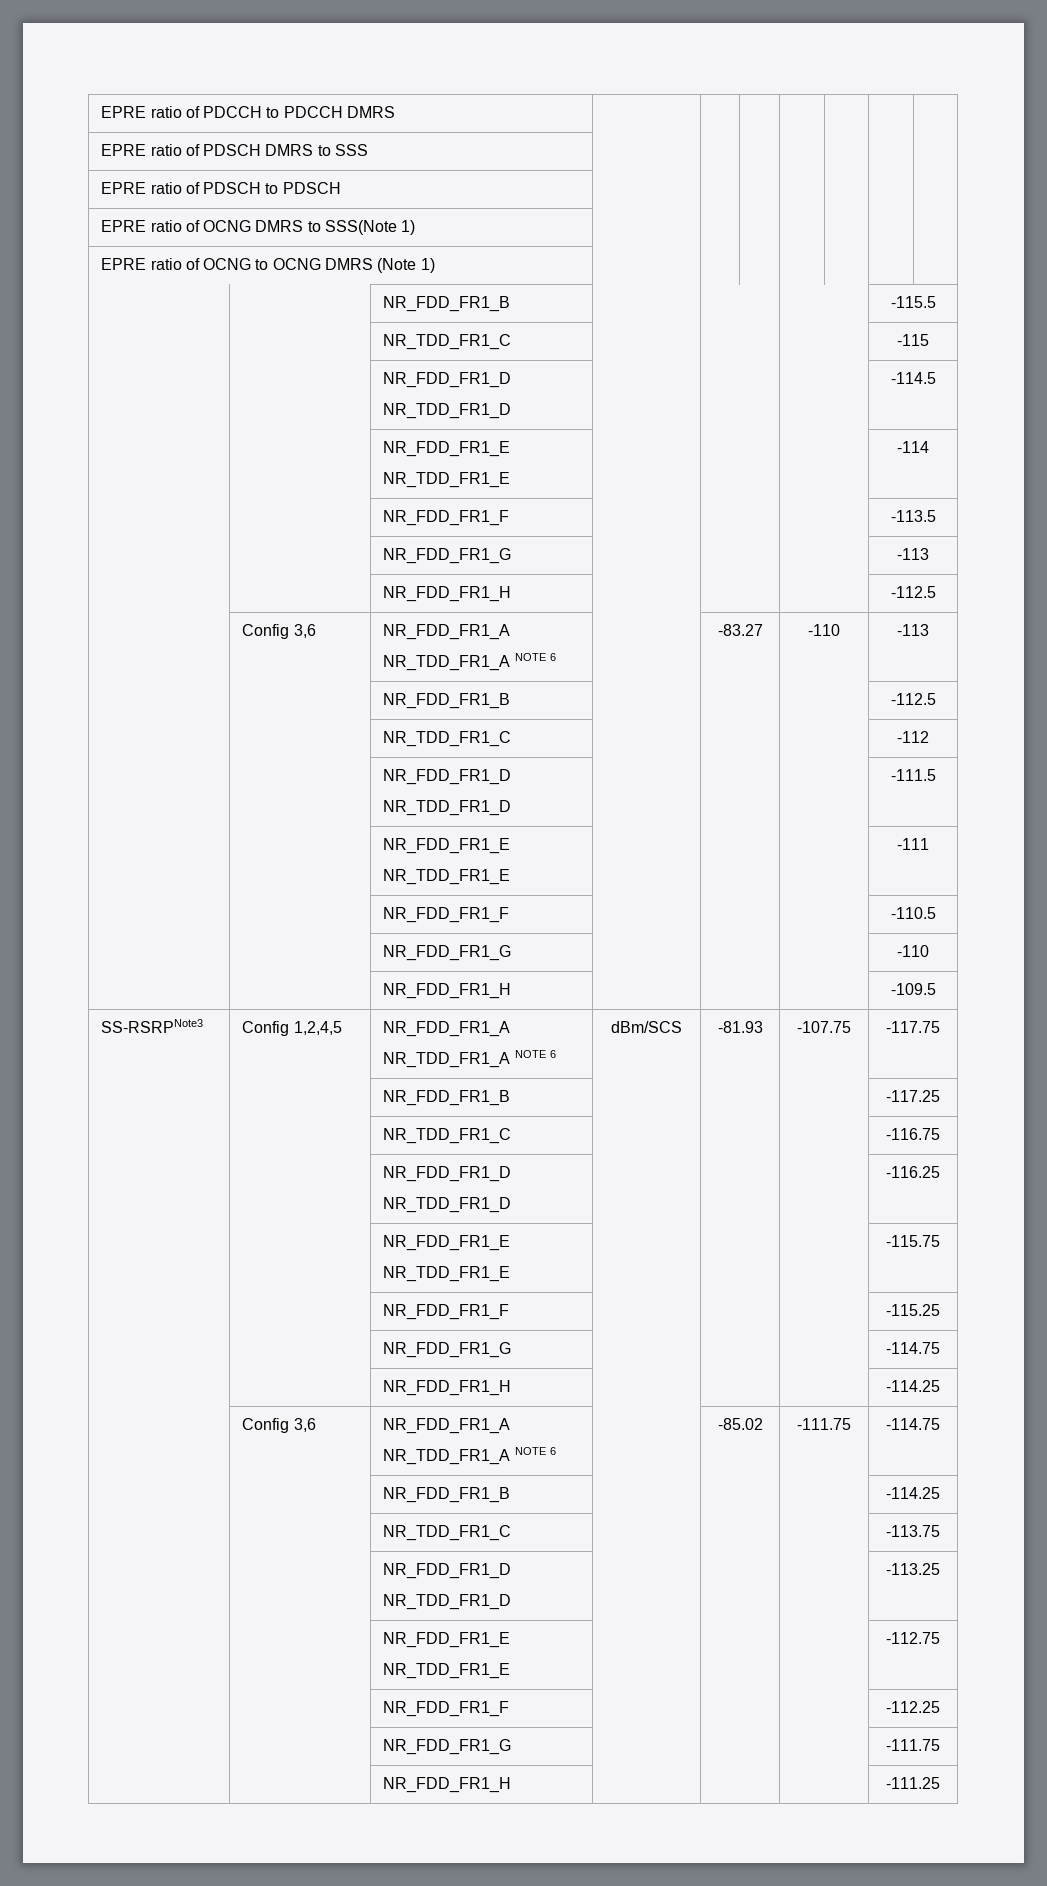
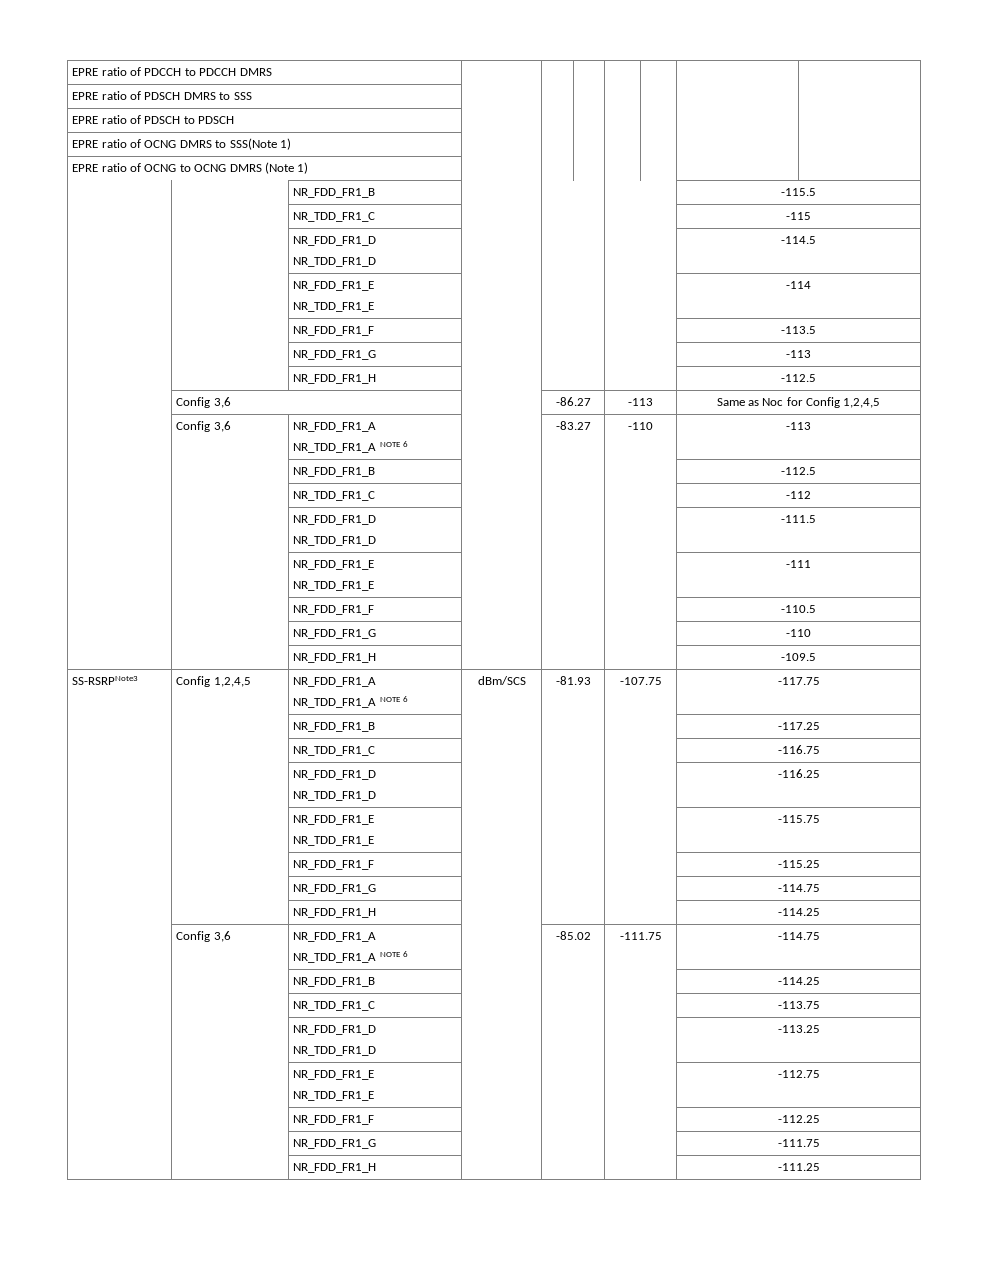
+ | Config 3,6 | | -86.27 | -113 | Same as Noc for Config 1,2,4,5

